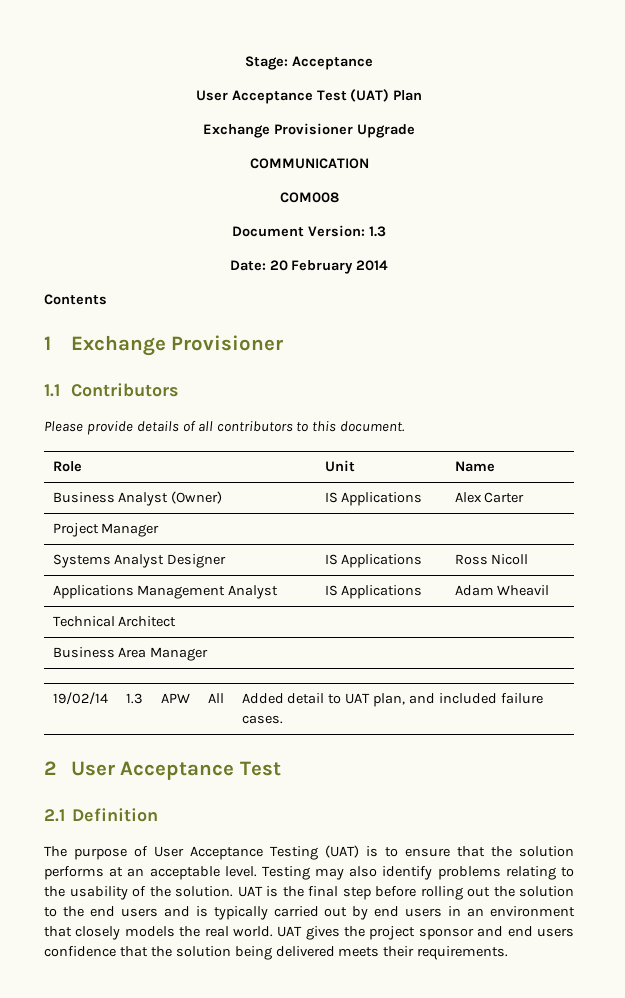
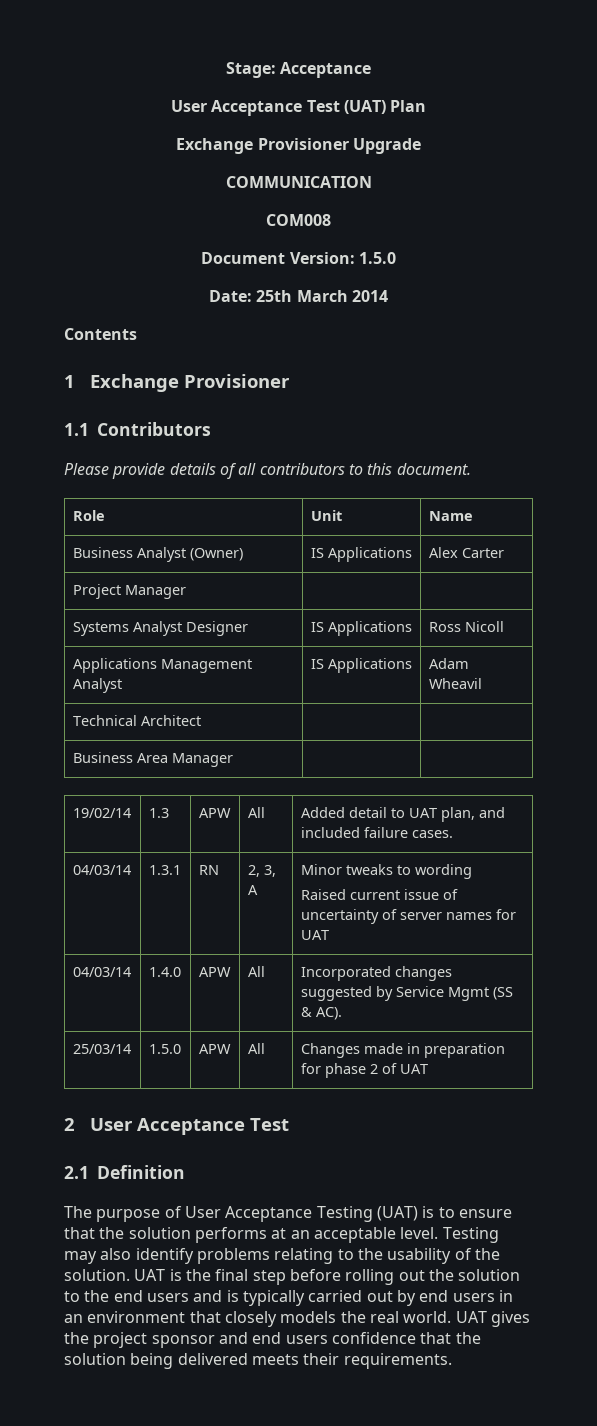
- Document Version: 1.3
+ Document Version: 1.5.0
- Date: 20 February 2014
+ Date: 25th March 2014
+ 04/03/14 | 1.3.1 | RN | 2, 3, A | Minor tweaks to wording
+ Raised current issue of uncertainty of server names for UAT
+ 04/03/14 | 1.4.0 | APW | All | Incorporated changes suggested by Service Mgmt (SS & AC).
+ 25/03/14 | 1.5.0 | APW | All | Changes made in preparation for phase 2 of UAT

